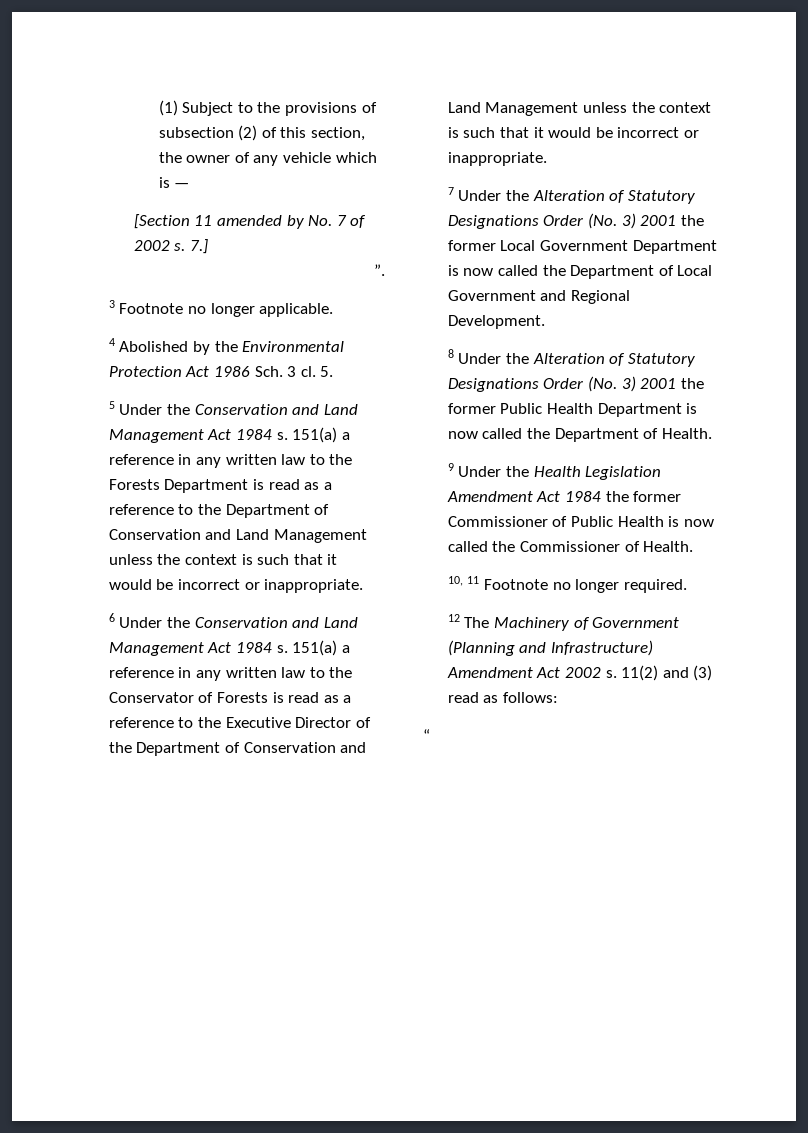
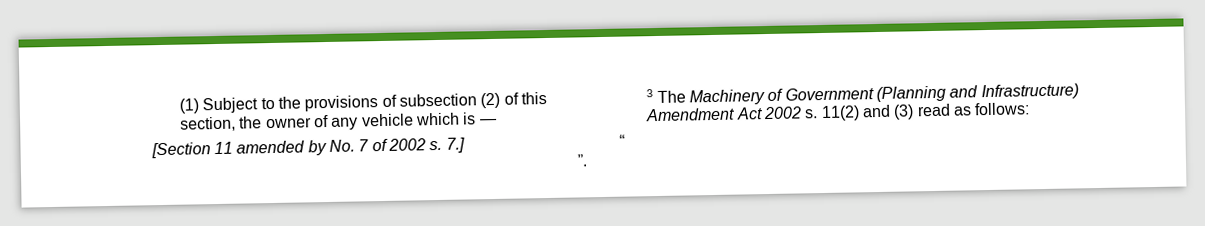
- 3 Footnote no longer applicable.
- 4 Abolished by the Environmental Protection Act 1986 Sch. 3 cl. 5.
- 5 Under the Conservation and Land Management Act 1984 s. 151(a) a reference in any written law to the Forests Department is read as a reference to the Department of Conservation and Land Management unless the context is such that it would be incorrect or inappropriate.
- 6 Under the Conservation and Land Management Act 1984 s. 151(a) a reference in any written law to the Conservator of Forests is read as a reference to the Executive Director of the Department of Conservation and Land Management unless the context is such that it would be incorrect or inappropriate.
- 7 Under the Alteration of Statutory Designations Order (No. 3) 2001 the former Local Government Department is now called the Department of Local Government and Regional Development.
- 8 Under the Alteration of Statutory Designations Order (No. 3) 2001 the former Public Health Department is now called the Department of Health.
- 9 Under the Health Legislation Amendment Act 1984 the former Commissioner of Public Health is now called the Commissioner of Health.
- 10, 11 Footnote no longer required.
- 12 The Machinery of Government (Planning and Infrastructure) Amendment Act 2002 s.
+ 3 The Machinery of Government (Planning and Infrastructure) Amendment Act 2002 s.

